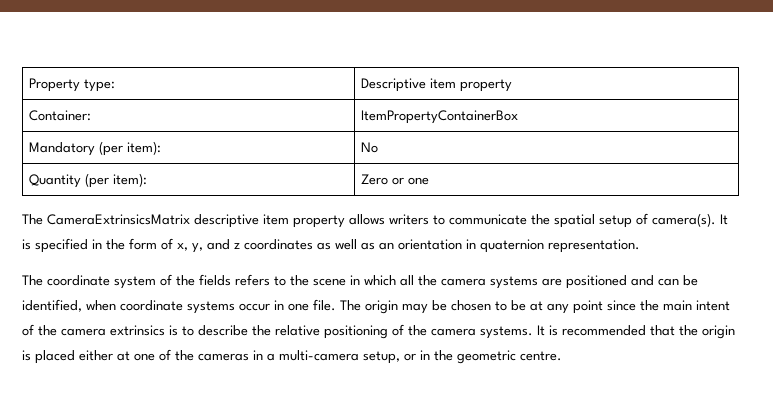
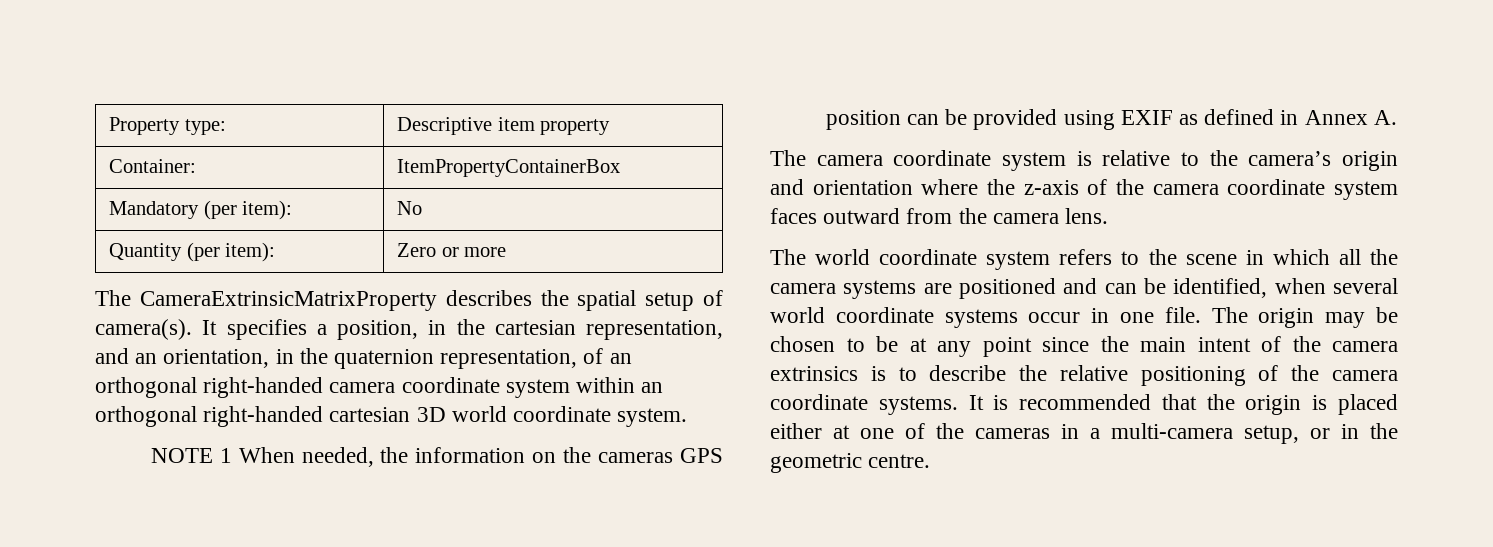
- Quantity (per item): | Zero or one
- The CameraExtrinsicsMatrix descriptive item property allows writers to communicate the spatial setup of camera(s).
+ Quantity (per item): | Zero or more
+ The CameraExtrinsicMatrixProperty describes the spatial setup of camera(s).
- It is specified in the form of x, y, and z coordinates as well as an orientation in quaternion representation.
- The coordinate system of the fields refers to the scene in which all the camera systems are positioned and can be identified, when coordinate systems occur in one file.
+ It specifies a position, in the cartesian representation, and an orientation, in the quaternion representation, of an orthogonal right-handed camera coordinate system within an orthogonal right-handed cartesian 3D world coordinate system.
+ NOTE 1 When needed, the information on the cameras GPS position can be provided using EXIF as defined in Annex A.
+ The camera coordinate system is relative to the camera’s origin and orientation where the z-axis of the camera coordinate system faces outward from the camera lens.
+ The world coordinate system refers to the scene in which all the camera systems are positioned and can be identified, when several world coordinate systems occur in one file.
- The origin may be chosen to be at any point since the main intent of the camera extrinsics is to describe the relative positioning of the camera systems.
+ The origin may be chosen to be at any point since the main intent of the camera extrinsics is to describe the relative positioning of the camera coordinate systems.

